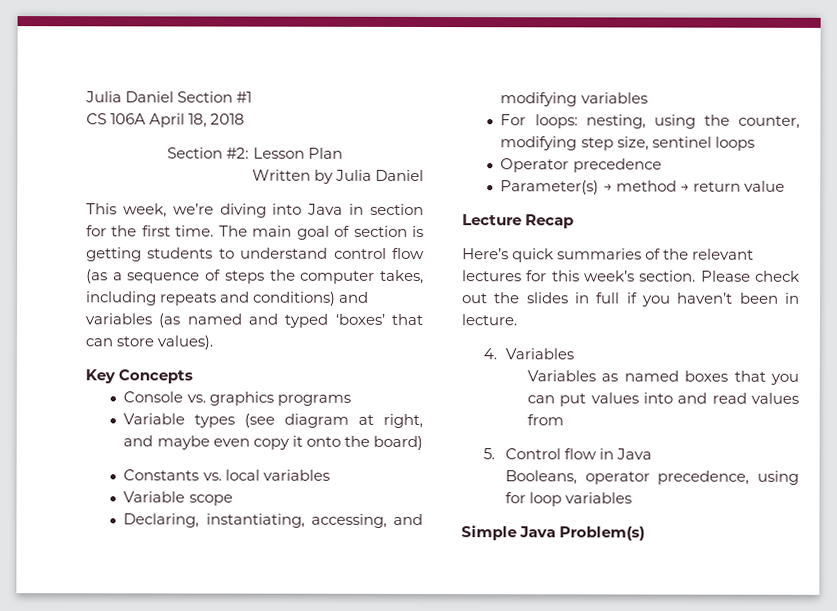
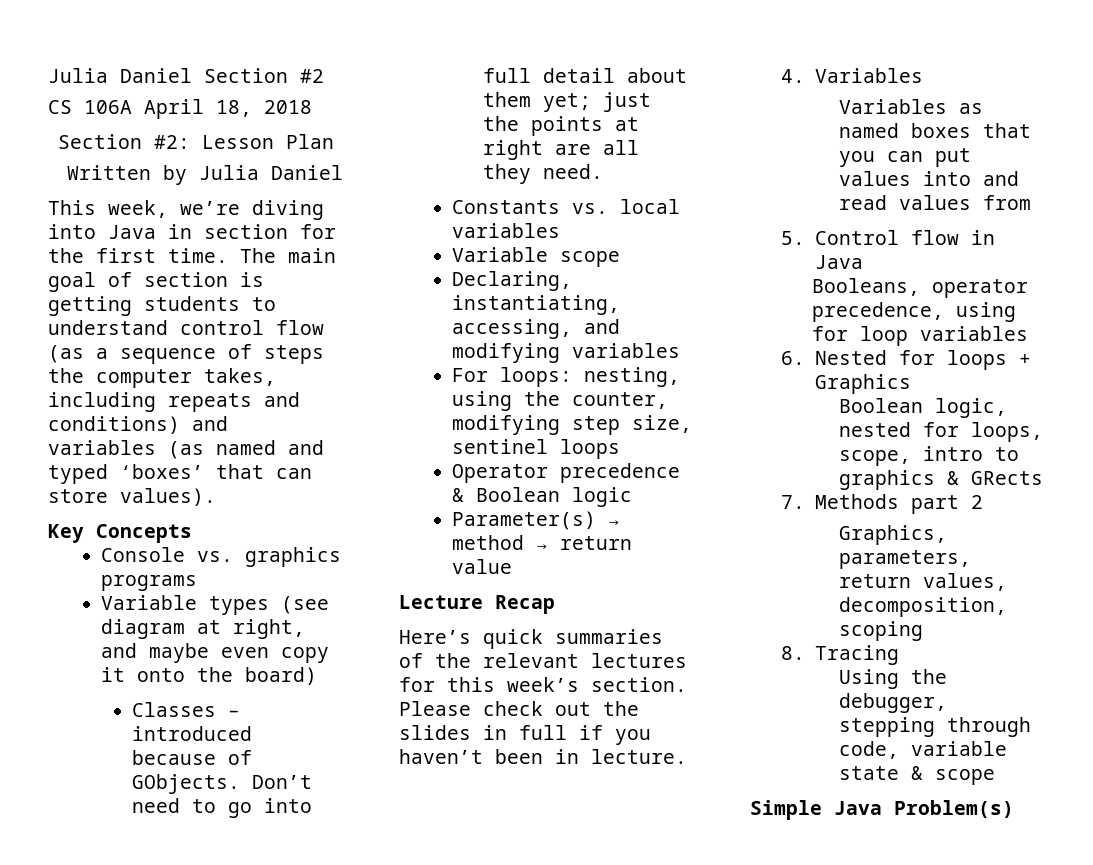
- Julia Daniel Section #1
+ Julia Daniel Section #2
+ Classes – introduced because of GObjects. Don’t need to go into full detail about them yet; just the points at right are all they need.
- Operator precedence
+ Operator precedence & Boolean logic
+ 6. Nested for loops + Graphics
+ Boolean logic, nested for loops, scope, intro to graphics & GRects
+ 7. Methods part 2
+ Graphics, parameters, return values, decomposition, scoping
+ 8. Tracing
+ Using the debugger, stepping through code, variable state & scope

